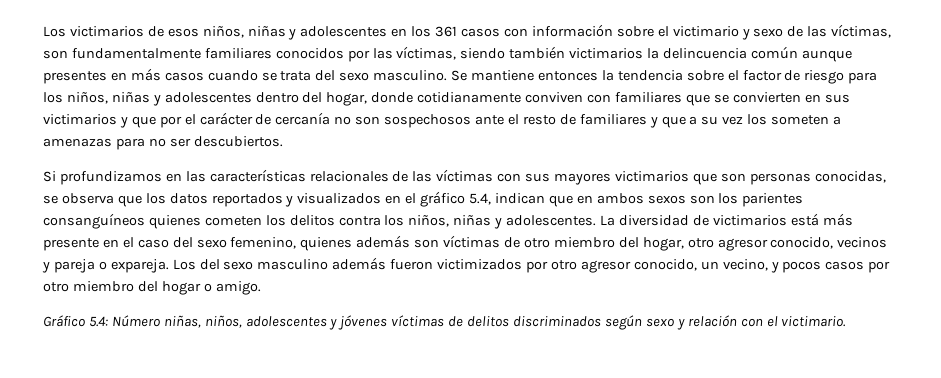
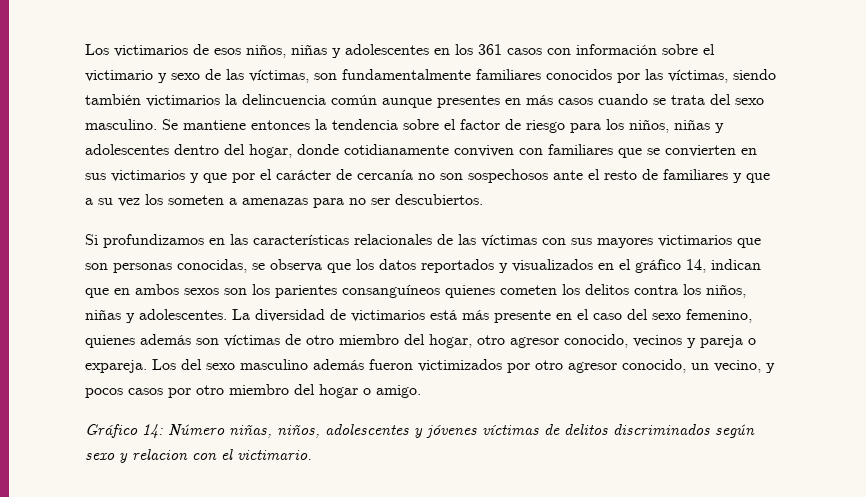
- Si profundizamos en las características relacionales de las víctimas con sus mayores victimarios que son personas conocidas, se observa que los datos reportados y visualizados en el gráfico 5.4, indican que en ambos sexos son los parientes consanguíneos quienes cometen los delitos contra los niños, niñas y adolescentes.
+ Si profundizamos en las características relacionales de las víctimas con sus mayores victimarios que son personas conocidas, se observa que los datos reportados y visualizados en el gráfico 14, indican que en ambos sexos son los parientes consanguíneos quienes cometen los delitos contra los niños, niñas y adolescentes.
- Gráfico 5.4: Número niñas, niños, adolescentes y jóvenes víctimas de delitos discriminados según sexo y relación con el victimario.
+ Gráfico 14: Número niñas, niños, adolescentes y jóvenes víctimas de delitos discriminados según sexo y relacion con el victimario.

